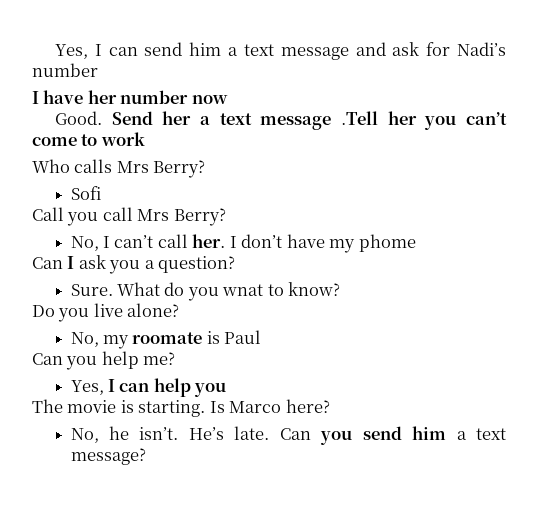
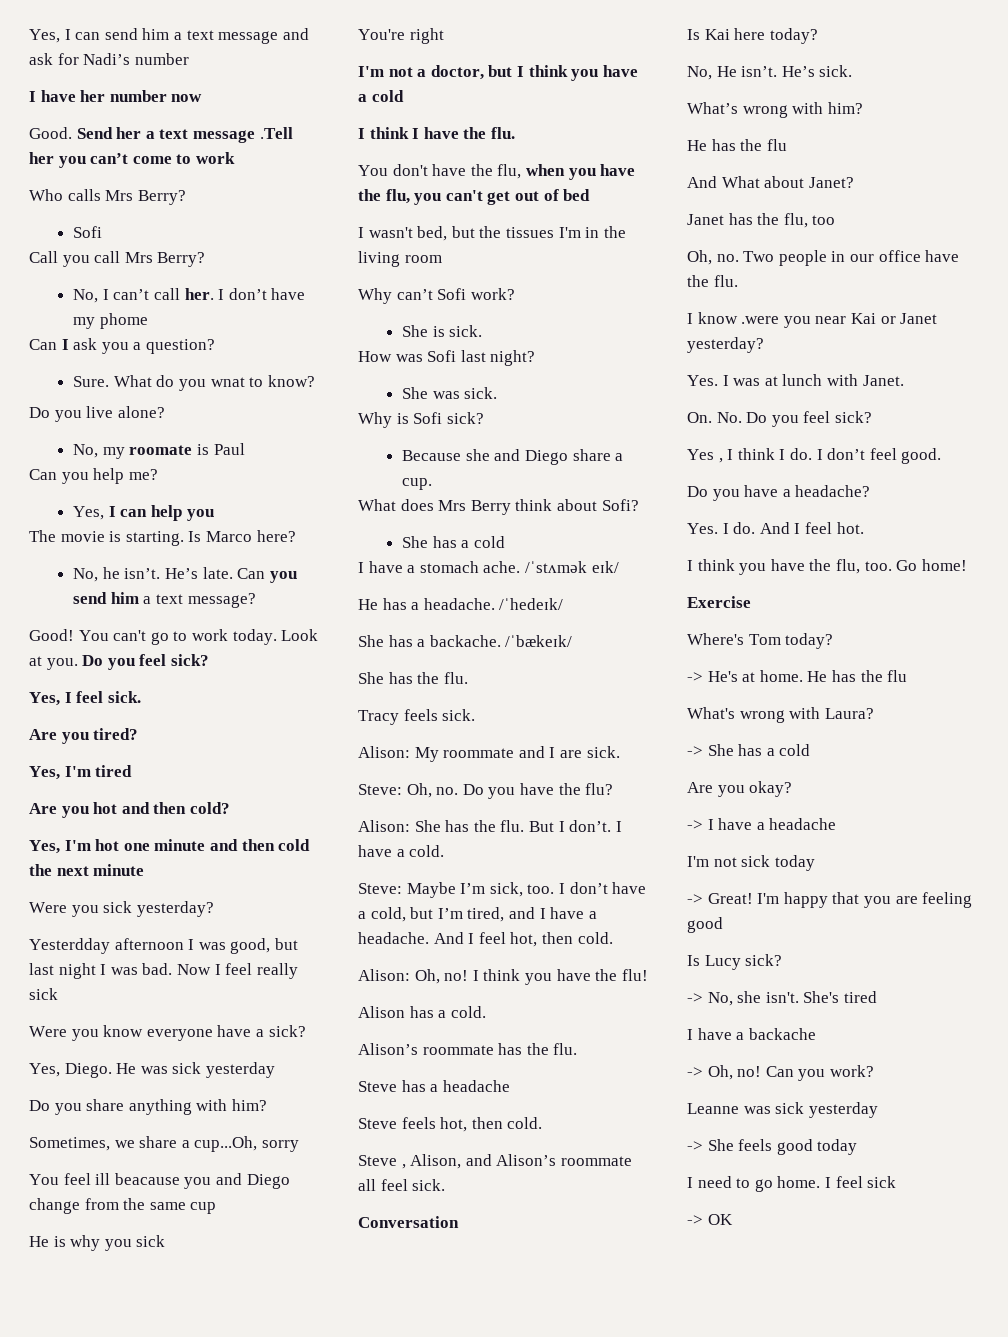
+ Good! You can't go to work today. Look at you. Do you feel sick?
+ Yes, I feel sick.
+ Are you tired?
+ Yes, I'm tired
+ Are you hot and then cold?
+ Yes, I'm hot one minute and then cold the next minute
+ Were you sick yesterday?
+ Yesterdday afternoon I was good, but last night I was bad. Now I feel really sick
+ Were you know everyone have a sick?
+ Yes, Diego. He was sick yesterday
+ Do you share anything with him?
+ Sometimes, we share a cup...Oh, sorry
+ You feel ill beacause you and Diego change from the same cup
+ He is why you sick
+ You're right
+ I'm not a doctor, but I think you have a cold
+ I think I have the flu.
+ You don't have the flu, when you have the flu, you can't get out of bed
+ I wasn't bed, but the tissues I'm in the living room
+ Why can’t Sofi work?
+ She is sick.
+ How was Sofi last night?
+ She was sick.
+ Why is Sofi sick?
+ Because she and Diego share a cup.
+ What does Mrs Berry think about Sofi?
+ She has a cold
+ I have a stomach ache. /ˈstʌmək eɪk/
+ He has a headache. /ˈhedeɪk/
+ She has a backache. /ˈbækeɪk/
+ She has the flu.
+ Tracy feels sick.
+ Alison: My roommate and I are sick.
+ Steve: Oh, no. Do you have the flu?
+ Alison: She has the flu. But I don’t. I have a cold.
+ Steve: Maybe I’m sick, too. I don’t have a cold, but I’m tired, and I have a headache. And I feel hot, then cold.
+ Alison: Oh, no! I think you have the flu!
+ Alison has a cold.
+ Alison’s roommate has the flu.
+ Steve has a headache
+ Steve feels hot, then cold.
+ Steve , Alison, and Alison’s roommate all feel sick.
+ Conversation
+ Is Kai here today?
+ No, He isn’t. He’s sick.
+ What’s wrong with him?
+ He has the flu
+ And What about Janet?
+ Janet has the flu, too
+ Oh, no. Two people in our office have the flu.
+ I know .were you near Kai or Janet yesterday?
+ Yes. I was at lunch with Janet.
+ On. No. Do you feel sick?
+ Yes , I think I do. I don’t feel good.
+ Do you have a headache?
+ Yes. I do. And I feel hot.
+ I think you have the flu, too. Go home!
+ Exercise
+ Where's Tom today?
+ -> He's at home. He has the flu
+ What's wrong with Laura?
+ -> She has a cold
+ Are you okay?
+ -> I have a headache
+ I'm not sick today
+ -> Great! I'm happy that you are feeling good
+ Is Lucy sick?
+ -> No, she isn't. She's tired
+ I have a backache
+ -> Oh, no! Can you work?
+ Leanne was sick yesterday
+ -> She feels good today
+ I need to go home. I feel sick
+ -> OK

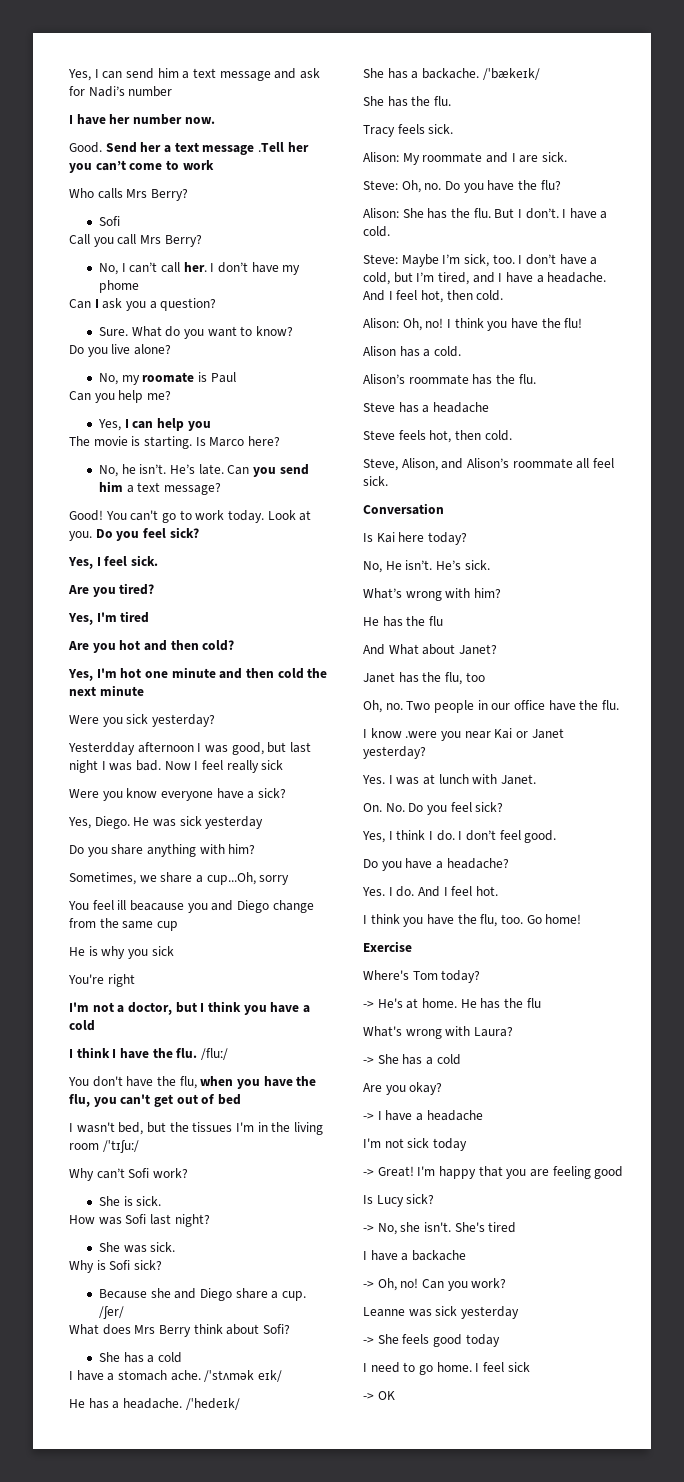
- I have her number now
+ I have her number now.
- What do you wnat to know?
+ What do you want to know?
+ /fluː/
- I wasn't bed, but the tissues I'm in the living room
+ I wasn't bed, but the tissues I'm in the living room /ˈtɪʃuː/
+ /ʃer/
- Steve , Alison, and Alison’s roommate all feel sick.
+ Steve, Alison, and Alison’s roommate all feel sick.
- Yes , I think I do.
+ Yes, I think I do.

